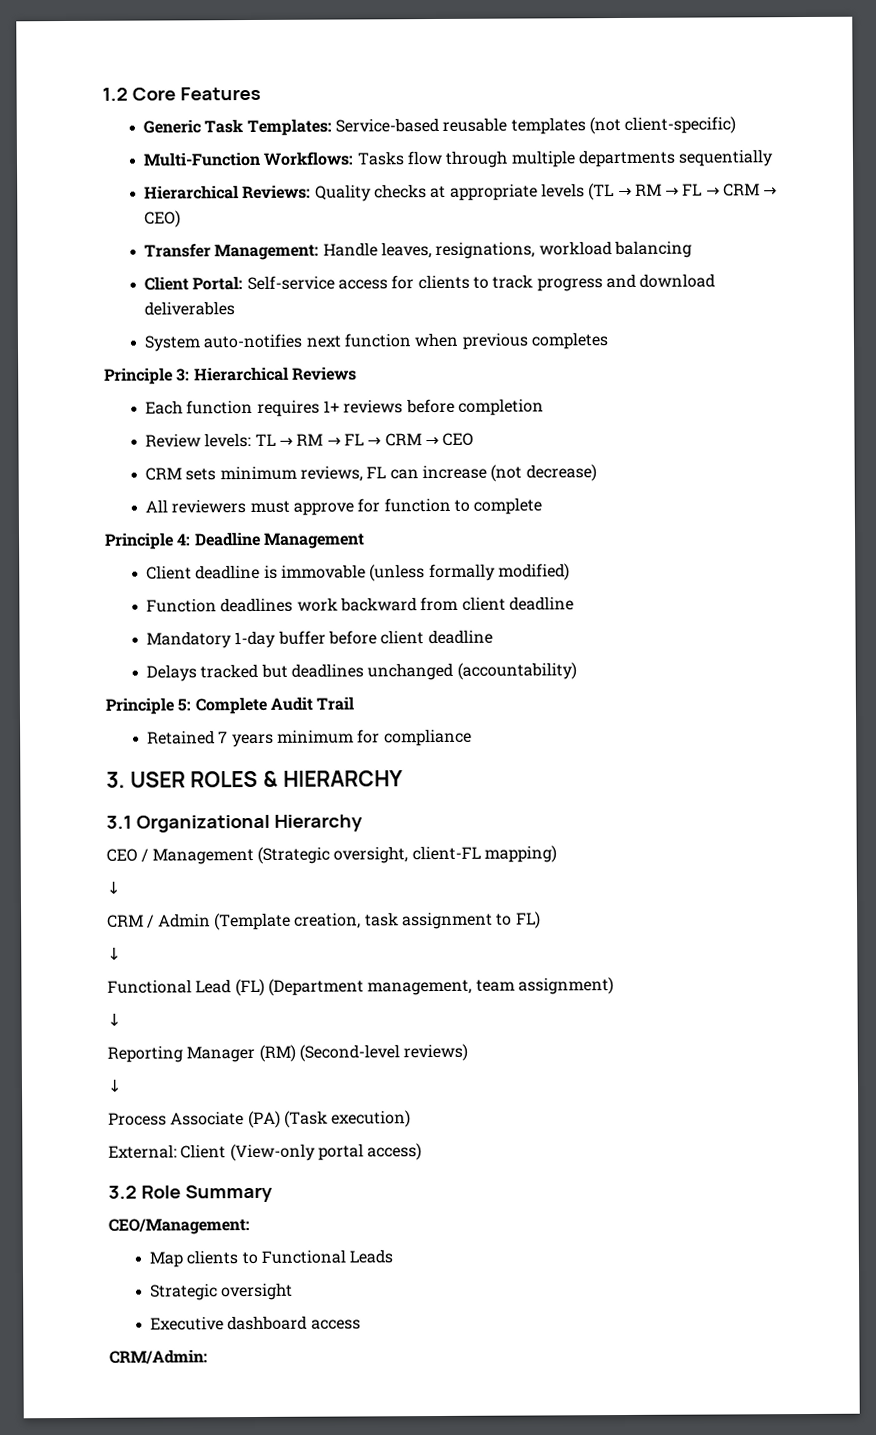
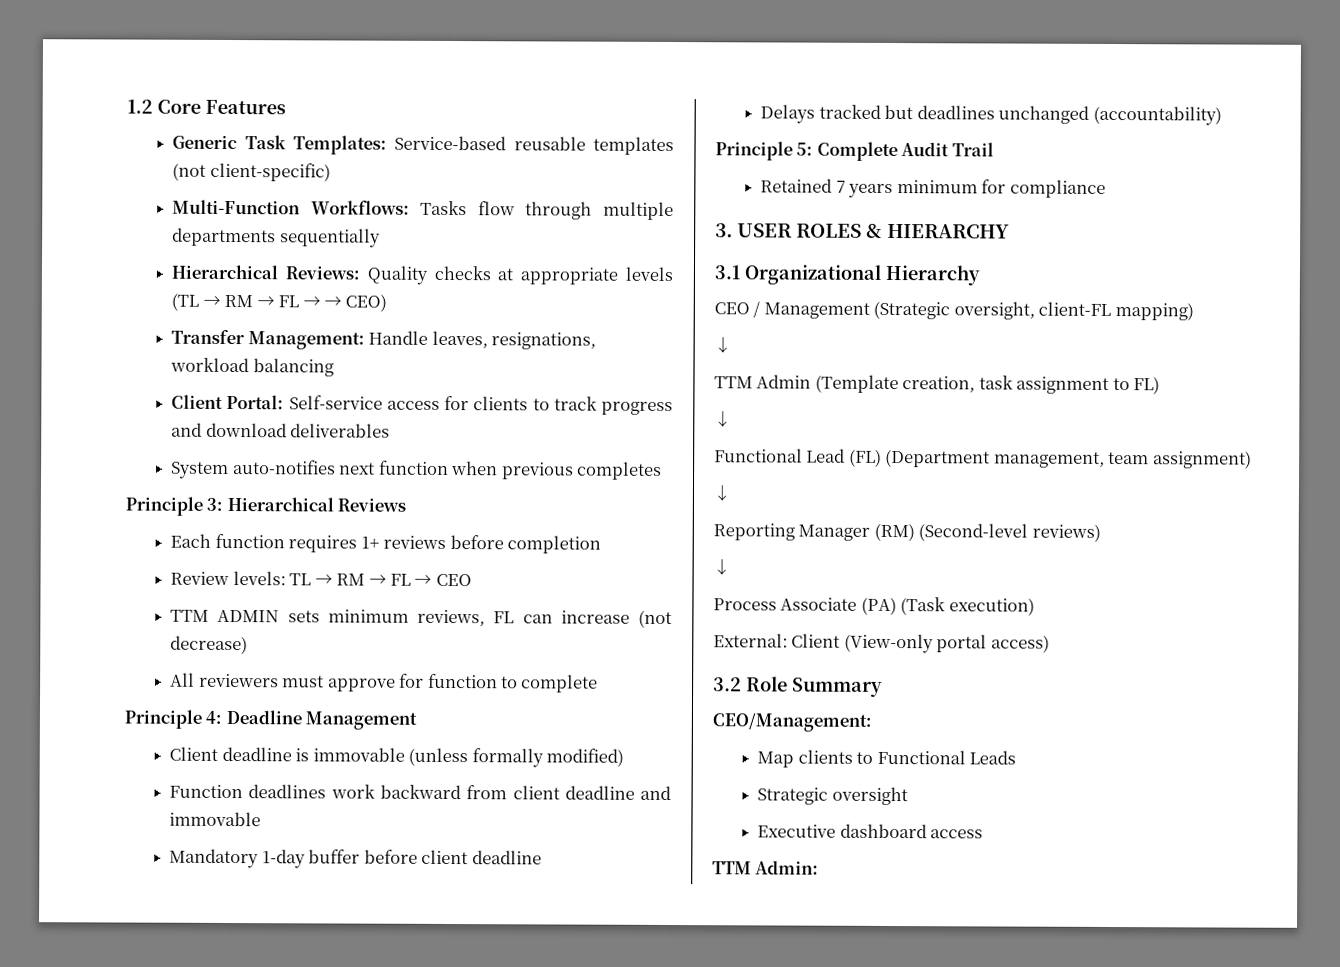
- Hierarchical Reviews: Quality checks at appropriate levels (TL → RM → FL → CRM → CEO)
+ Hierarchical Reviews: Quality checks at appropriate levels (TL → RM → FL → → CEO)
- Review levels: TL → RM → FL → CRM → CEO
+ Review levels: TL → RM → FL → CEO
- CRM sets minimum reviews, FL can increase (not decrease)
+ TTM ADMIN sets minimum reviews, FL can increase (not decrease)
- Function deadlines work backward from client deadline
+ Function deadlines work backward from client deadline and immovable
- CRM / Admin (Template creation, task assignment to FL)
+ TTM Admin (Template creation, task assignment to FL)
- CRM/Admin:
+ TTM Admin:

